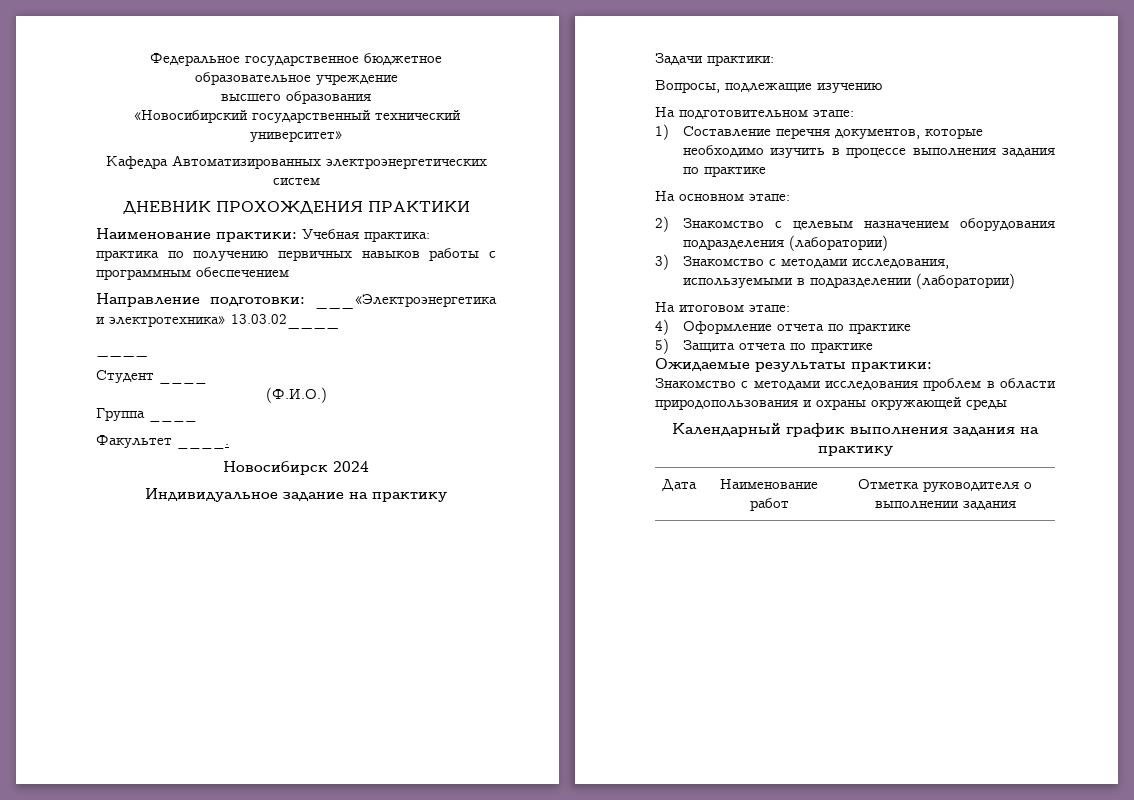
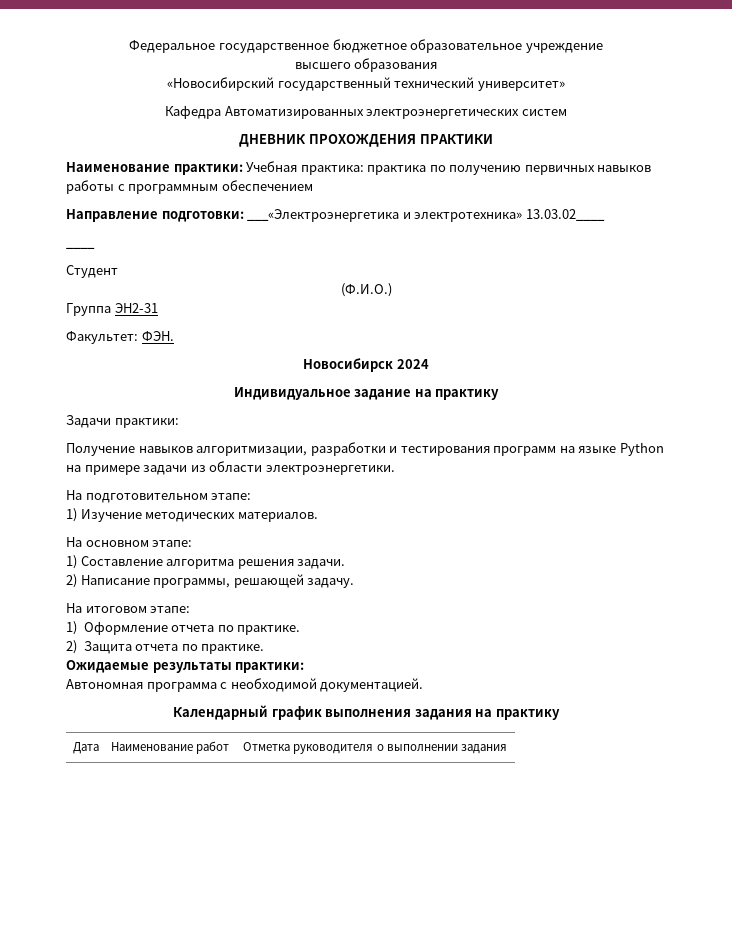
- Студент ____
+ Студент
- Группа ____
- Факультет ____.
+ Группа ЭН2-31
+ Факультет: ФЭН.
- Вопросы, подлежащие изучению
+ Получение навыков алгоритмизации, разработки и тестирования программ на языке Python на примере задачи из области электроэнергетики.
  На подготовительном этапе:
- 1) Составление перечня документов, которые необходимо изучить в процессе выполнения задания по практике
+ 1) Изучение методических материалов.
  На основном этапе:
- 2) Знакомство с целевым назначением оборудования подразделения (лаборатории)
- 3) Знакомство с методами исследования, используемыми в подразделении (лаборатории)
+ 1) Составление алгоритма решения задачи.
+ 2) Написание программы, решающей задачу.
- 4) Оформление отчета по практике
- 5) Защита отчета по практике
+ 1) Оформление отчета по практике.
+ 2) Защита отчета по практике.
- Знакомство с методами исследования проблем в области природопользования и охраны окружающей среды
+ Автономная программа с необходимой документацией.

